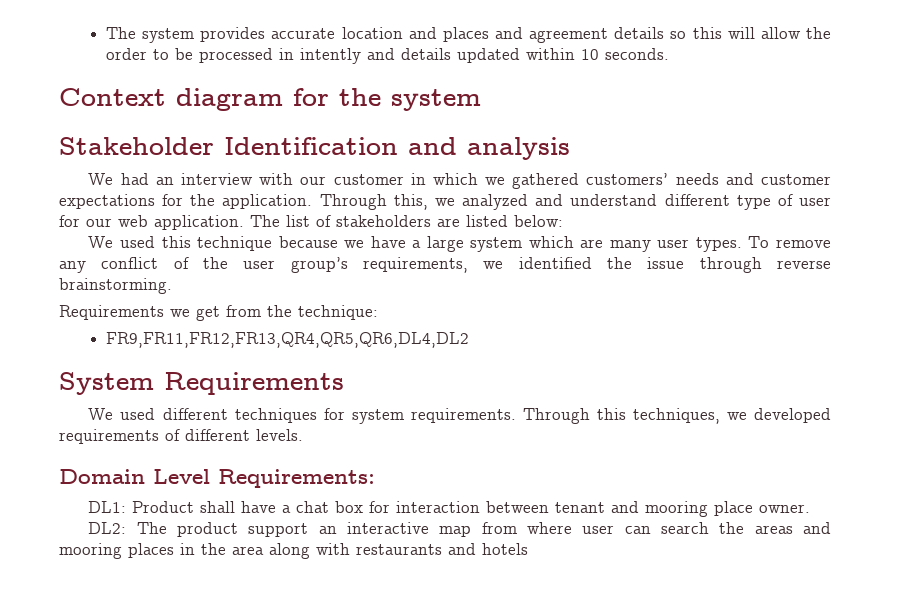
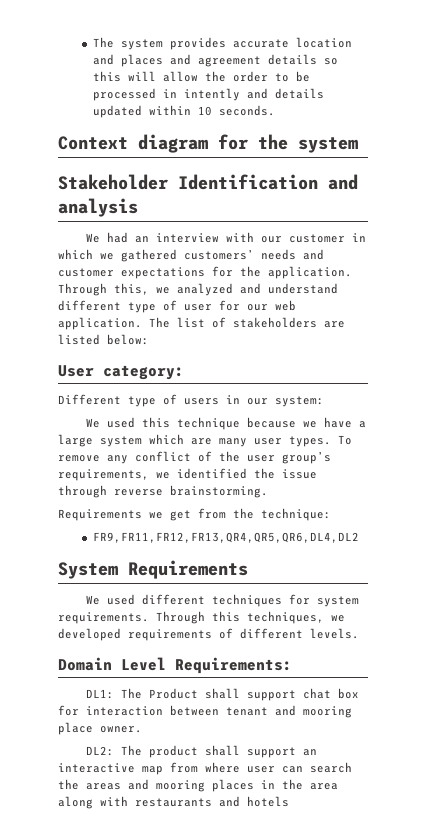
+ User category:
+ Different type of users in our system:
- DL1: Product shall have a chat box for interaction between tenant and mooring place owner.
+ DL1: The Product shall support chat box for interaction between tenant and mooring place owner.
- DL2: The product support an interactive map from where user can search the areas and mooring places in the area along with restaurants and hotels
+ DL2: The product shall support an interactive map from where user can search the areas and mooring places in the area along with restaurants and hotels

